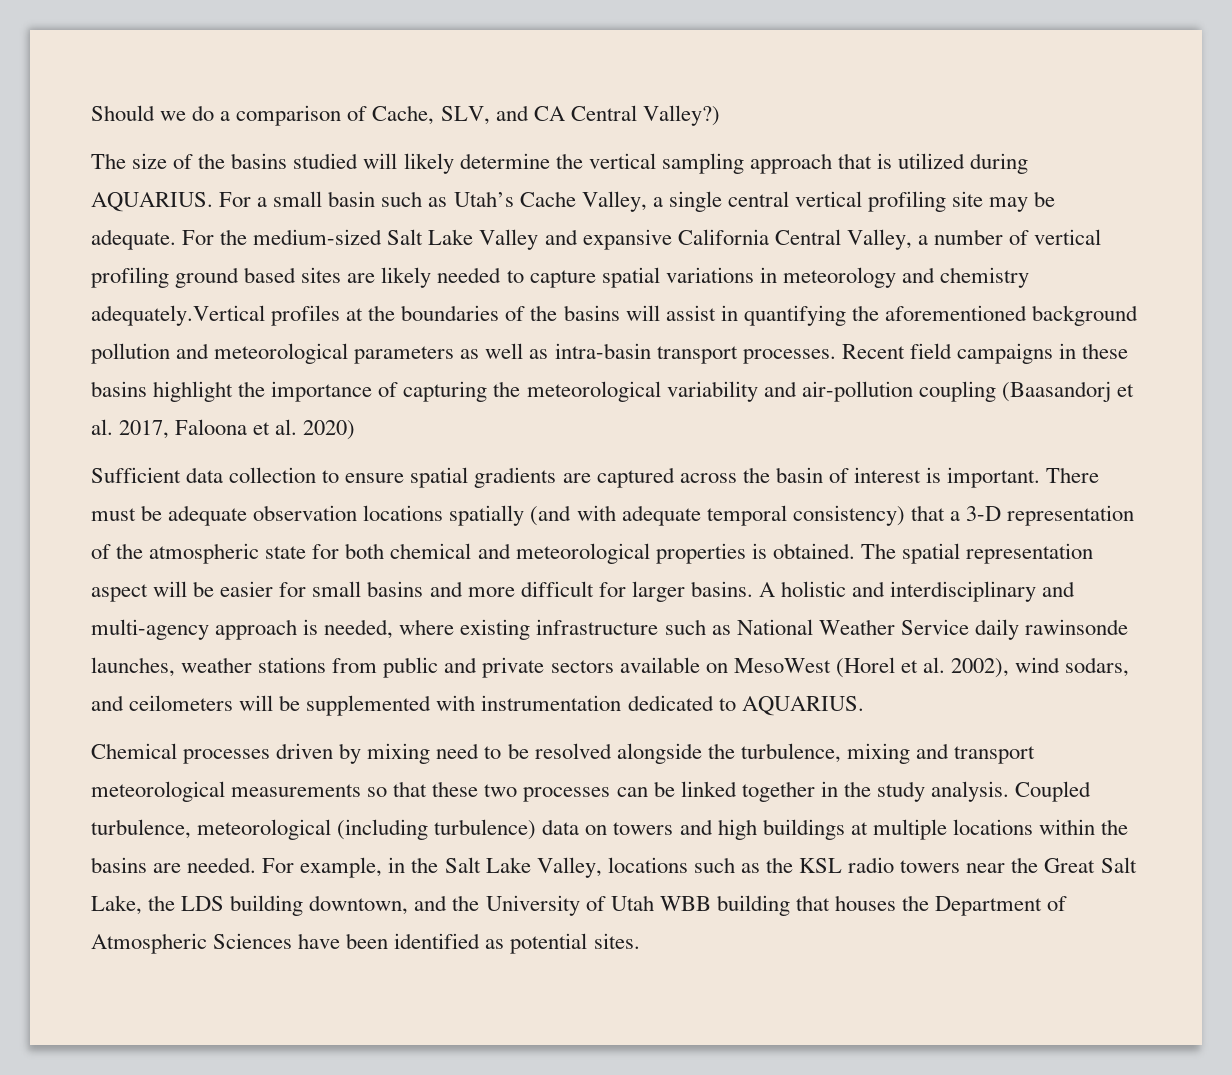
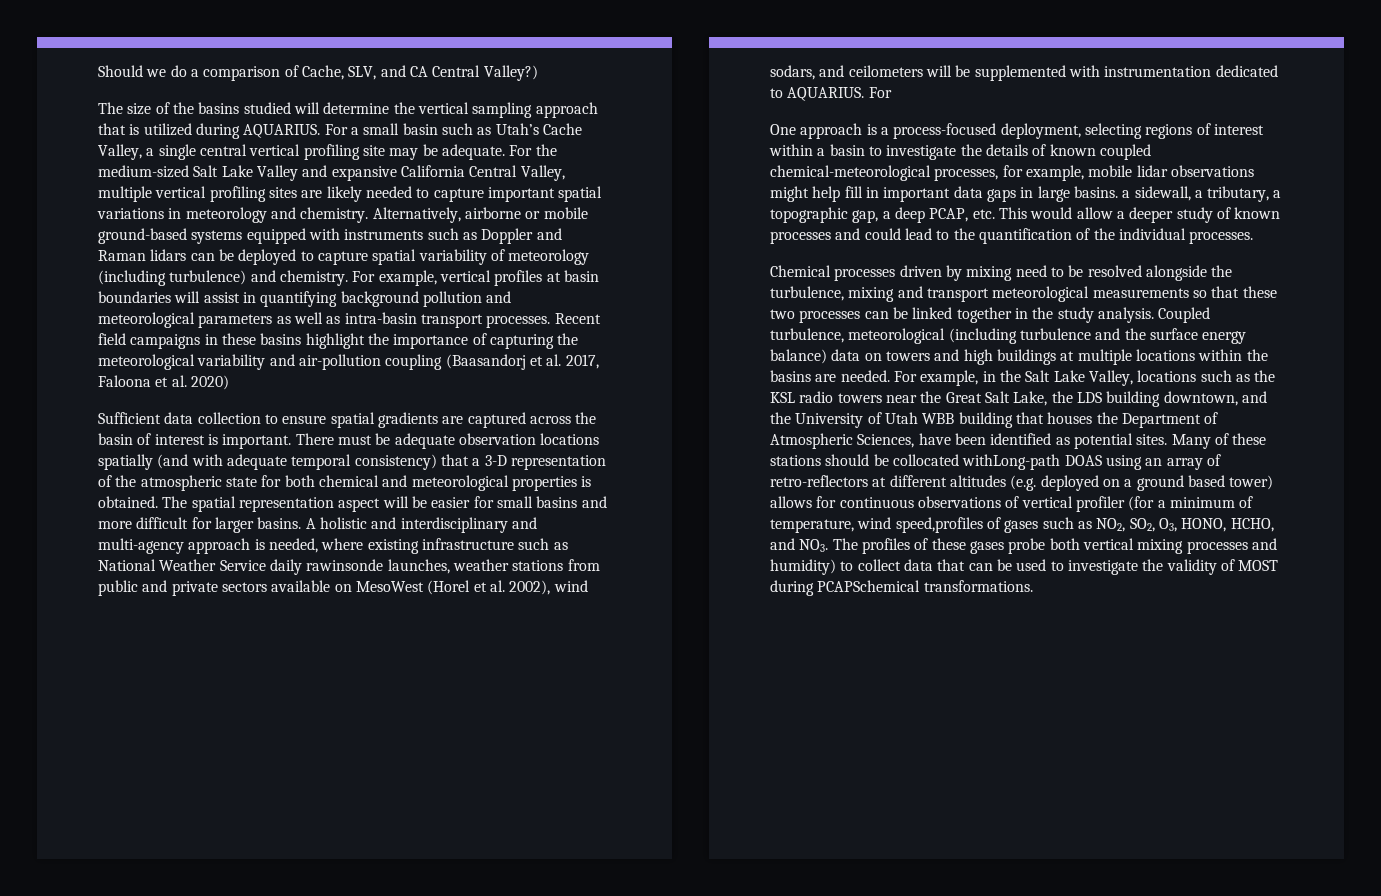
- The size of the basins studied will likely determine the vertical sampling approach that is utilized during AQUARIUS.
+ The size of the basins studied will determine the vertical sampling approach that is utilized during AQUARIUS.
- For the medium-sized Salt Lake Valley and expansive California Central Valley, a number of vertical profiling ground based sites are likely needed to capture spatial variations in meteorology and chemistry adequately.Vertical profiles at the boundaries of the basins will assist in quantifying the aforementioned background pollution and meteorological parameters as well as intra-basin transport processes.
+ For the medium-sized Salt Lake Valley and expansive California Central Valley, multiple vertical profiling sites are likely needed to capture important spatial variations in meteorology and chemistry. Alternatively, airborne or mobile ground-based systems equipped with instruments such as Doppler and Raman lidars can be deployed to capture spatial variability of meteorology (including turbulence) and chemistry. For example, vertical profiles at basin boundaries will assist in quantifying background pollution and meteorological parameters as well as intra-basin transport processes.
- A holistic and interdisciplinary and multi-agency approach is needed, where existing infrastructure such as National Weather Service daily rawinsonde launches, weather stations from public and private sectors available on MesoWest (Horel et al. 2002), wind sodars, and ceilometers will be supplemented with instrumentation dedicated to AQUARIUS.
+ A holistic and interdisciplinary and multi-agency approach is needed, where existing infrastructure such as National Weather Service daily rawinsonde launches, weather stations from public and private sectors available on MesoWest (Horel et al. 2002), wind sodars, and ceilometers will be supplemented with instrumentation dedicated to AQUARIUS. For
+ One approach is a process-focused deployment, selecting regions of interest within a basin to investigate the details of known coupled chemical-meteorological processes, for example, mobile lidar observations might help fill in important data gaps in large basins. a sidewall, a tributary, a topographic gap, a deep PCAP, etc. This would allow a deeper study of known processes and could lead to the quantification of the individual processes.
- Coupled turbulence, meteorological (including turbulence) data on towers and high buildings at multiple locations within the basins are needed.
+ Coupled turbulence, meteorological (including turbulence and the surface energy balance) data on towers and high buildings at multiple locations within the basins are needed.
- For example, in the Salt Lake Valley, locations such as the KSL radio towers near the Great Salt Lake, the LDS building downtown, and the University of Utah WBB building that houses the Department of Atmospheric Sciences have been identified as potential sites.
+ For example, in the Salt Lake Valley, locations such as the KSL radio towers near the Great Salt Lake, the LDS building downtown, and the University of Utah WBB building that houses the Department of Atmospheric Sciences, have been identified as potential sites.
+ Many of these stations should be collocated withLong-path DOAS using an array of retro-reflectors at different altitudes (e.g. deployed on a ground based tower) allows for continuous observations of vertical profiler (for a minimum of temperature, wind speed,profiles of gases such as NO2, SO2, O3, HONO, HCHO, and NO3. The profiles of these gases probe both vertical mixing processes and humidity) to collect data that can be used to investigate the validity of MOST during PCAPSchemical transformations.

